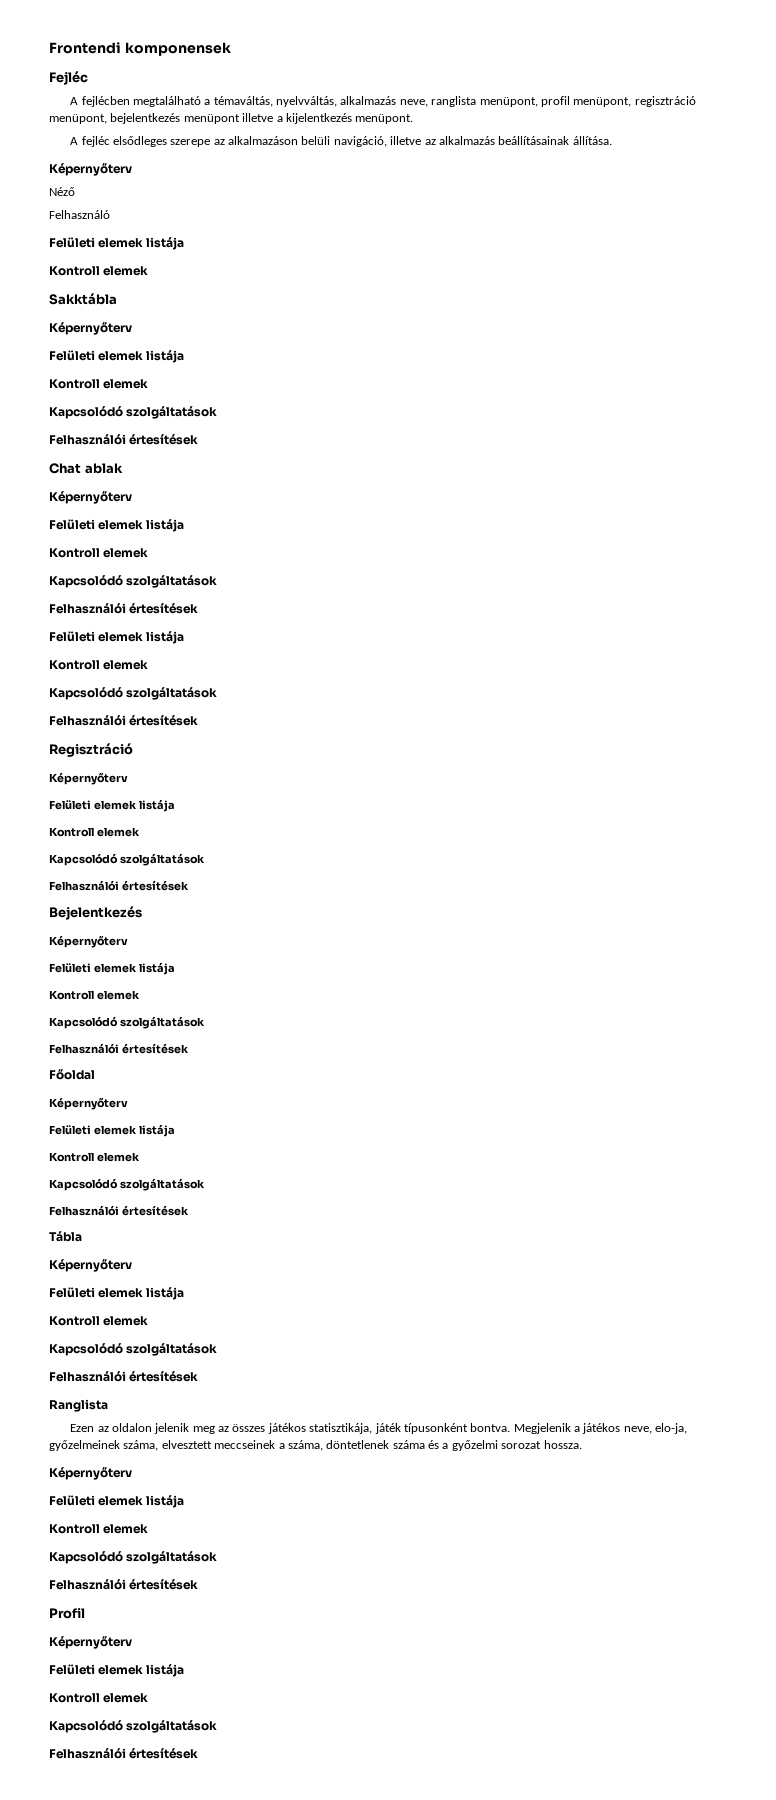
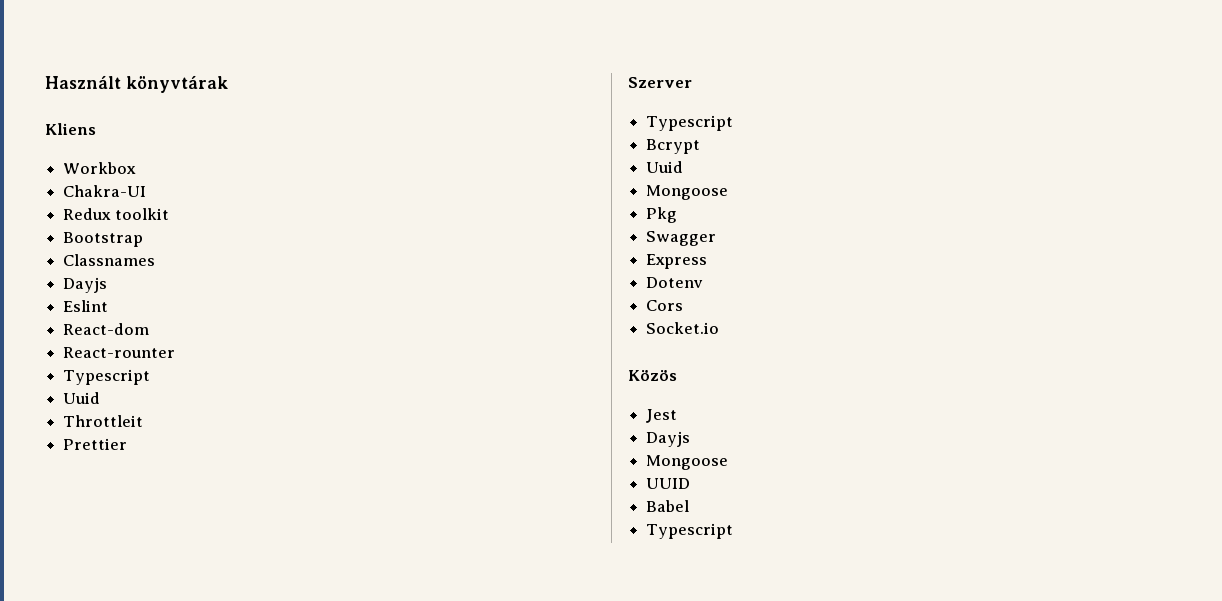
- Frontendi komponensek
- Fejléc
- A fejlécben megtalálható a témaváltás, nyelvváltás, alkalmazás neve, ranglista menüpont, profil menüpont, regisztráció menüpont, bejelentkezés menüpont illetve a kijelentkezés menüpont.
- A fejléc elsődleges szerepe az alkalmazáson belüli navigáció, illetve az alkalmazás beállításainak állítása.
- Képernyőterv
- Néző
- Felhasználó
- Felületi elemek listája
- Kontroll elemek
- Sakktábla
- Képernyőterv
- Felületi elemek listája
- Kontroll elemek
- Kapcsolódó szolgáltatások
- Felhasználói értesítések
- Chat ablak
- Képernyőterv
- Felületi elemek listája
- Kontroll elemek
- Kapcsolódó szolgáltatások
- Felhasználói értesítések
- Felületi elemek listája
- Kontroll elemek
- Kapcsolódó szolgáltatások
- Felhasználói értesítések
- Regisztráció
- Képernyőterv
- Felületi elemek listája
- Kontroll elemek
- Kapcsolódó szolgáltatások
- Felhasználói értesítések
- Bejelentkezés
- Képernyőterv
- Felületi elemek listája
- Kontroll elemek
- Kapcsolódó szolgáltatások
- Felhasználói értesítések
- Főoldal
- Képernyőterv
- Felületi elemek listája
- Kontroll elemek
- Kapcsolódó szolgáltatások
- Felhasználói értesítések
- Tábla
- Képernyőterv
- Felületi elemek listája
- Kontroll elemek
- Kapcsolódó szolgáltatások
- Felhasználói értesítések
- Ranglista
- Ezen az oldalon jelenik meg az összes játékos statisztikája, játék típusonként bontva. Megjelenik a játékos neve, elo-ja, győzelmeinek száma, elvesztett meccseinek a száma, döntetlenek száma és a győzelmi sorozat hossza.
- Képernyőterv
- Felületi elemek listája
- Kontroll elemek
- Kapcsolódó szolgáltatások
- Felhasználói értesítések
- Profil
- Képernyőterv
- Felületi elemek listája
- Kontroll elemek
- Kapcsolódó szolgáltatások
- Felhasználói értesítések
+ Használt könyvtárak
+ Kliens
+ Workbox
+ Chakra-UI
+ Redux toolkit
+ Bootstrap
+ Classnames
+ Dayjs
+ Eslint
+ React-dom
+ React-rounter
+ Typescript
+ Uuid
+ Throttleit
+ Prettier
+ Szerver
+ Typescript
+ Bcrypt
+ Uuid
+ Mongoose
+ Pkg
+ Swagger
+ Express
+ Dotenv
+ Cors
+ Socket.io
+ Közös
+ Jest
+ Dayjs
+ Mongoose
+ UUID
+ Babel
+ Typescript

